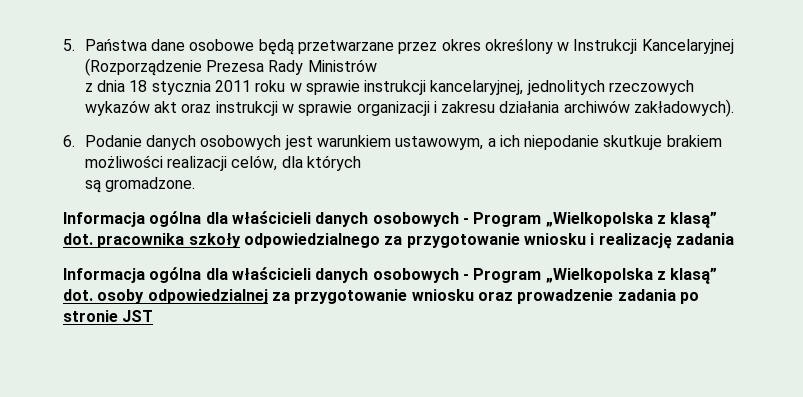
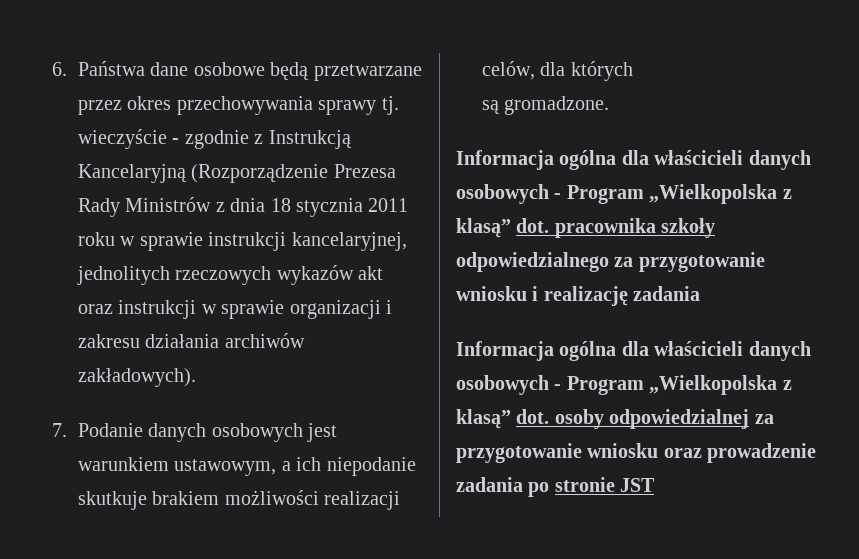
- 5. Państwa dane osobowe będą przetwarzane przez okres określony w Instrukcji Kancelaryjnej (Rozporządzenie Prezesa Rady Ministrów
- z dnia 18 stycznia 2011 roku w sprawie instrukcji kancelaryjnej, jednolitych rzeczowych wykazów akt oraz instrukcji w sprawie organizacji i zakresu działania archiwów zakładowych).
+ 6. Państwa dane osobowe będą przetwarzane przez okres przechowywania sprawy tj. wieczyście - zgodnie z Instrukcją Kancelaryjną (Rozporządzenie Prezesa Rady Ministrów z dnia 18 stycznia 2011 roku w sprawie instrukcji kancelaryjnej, jednolitych rzeczowych wykazów akt oraz instrukcji w sprawie organizacji i zakresu działania archiwów zakładowych).
- 6. Podanie danych osobowych jest warunkiem ustawowym, a ich niepodanie skutkuje brakiem możliwości realizacji celów, dla których
+ 7. Podanie danych osobowych jest warunkiem ustawowym, a ich niepodanie skutkuje brakiem możliwości realizacji celów, dla których

